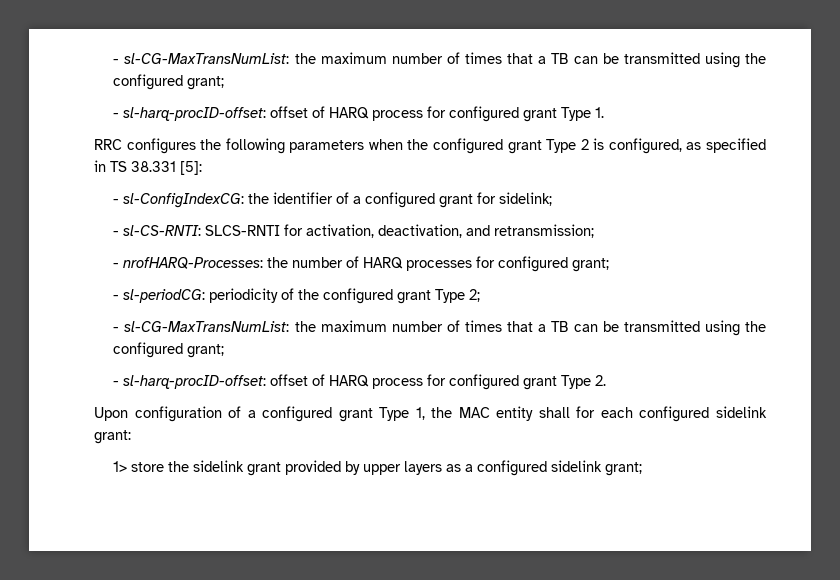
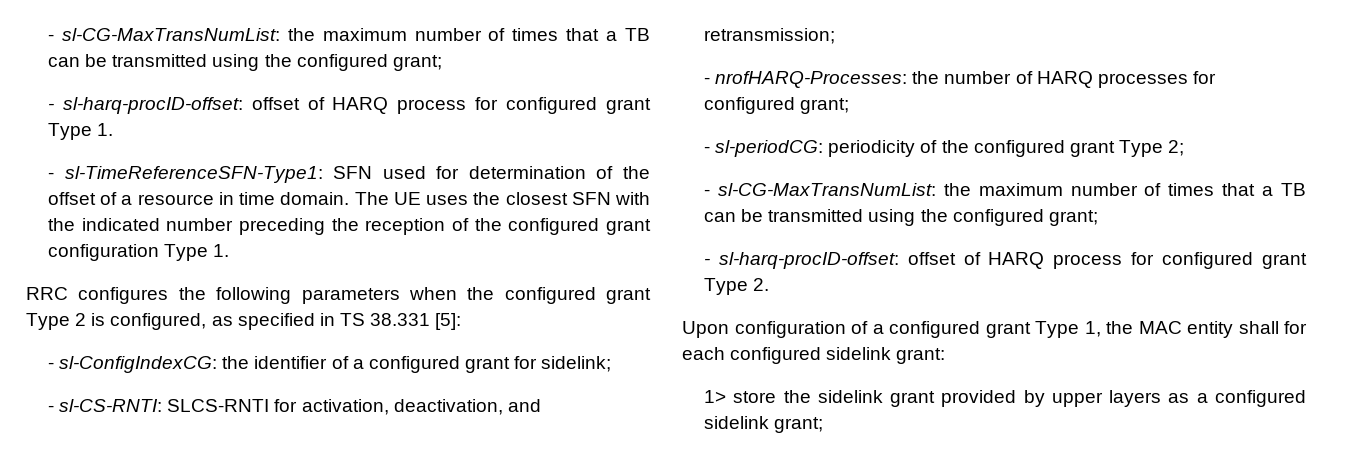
+ - sl-TimeReferenceSFN-Type1: SFN used for determination of the offset of a resource in time domain. The UE uses the closest SFN with the indicated number preceding the reception of the configured grant configuration Type 1.

